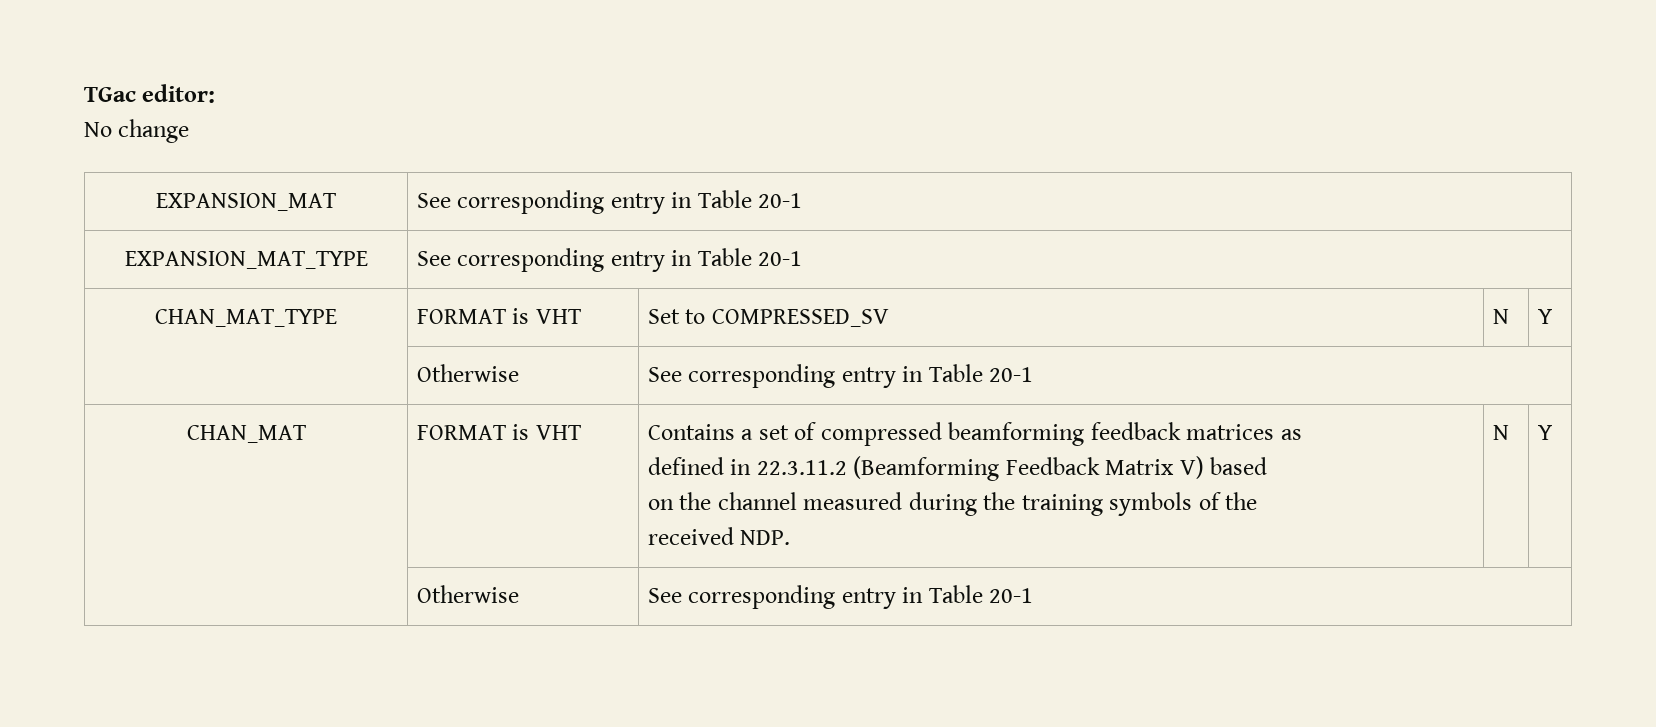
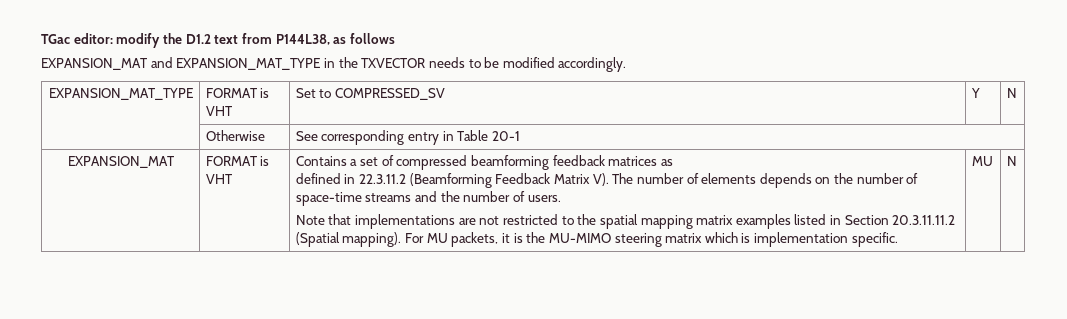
- TGac editor:
- No change
- EXPANSION_MAT | See corresponding entry in Table 20-1
- EXPANSION_MAT_TYPE | See corresponding entry in Table 20-1
- CHAN_MAT_TYPE | FORMAT is VHT | Set to COMPRESSED_SV | N | Y
+ TGac editor: modify the D1.2 text from P144L38, as follows
+ EXPANSION_MAT and EXPANSION_MAT_TYPE in the TXVECTOR needs to be modified accordingly.
+ EXPANSION_MAT_TYPE | FORMAT is VHT | Set to COMPRESSED_SV | Y | N
  | Otherwise | See corresponding entry in Table 20-1
- CHAN_MAT
+ EXPANSION_MAT
- defined in 22.3.11.2 (Beamforming Feedback Matrix V) based
- on the channel measured during the training symbols of the
- received NDP. | N | Y
- | Otherwise | See corresponding entry in Table 20-1
+ defined in 22.3.11.2 (Beamforming Feedback Matrix V). The number of elements depends on the number of space-time streams and the number of users.
+ Note that implementations are not restricted to the spatial mapping matrix examples listed in Section 20.3.11.11.2 (Spatial mapping). For MU packets, it is the MU-MIMO steering matrix which is implementation specific. | MU | N

